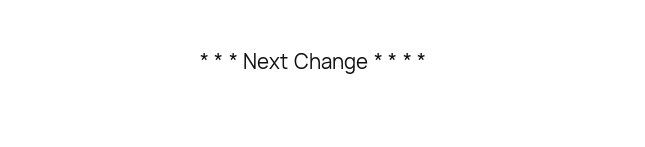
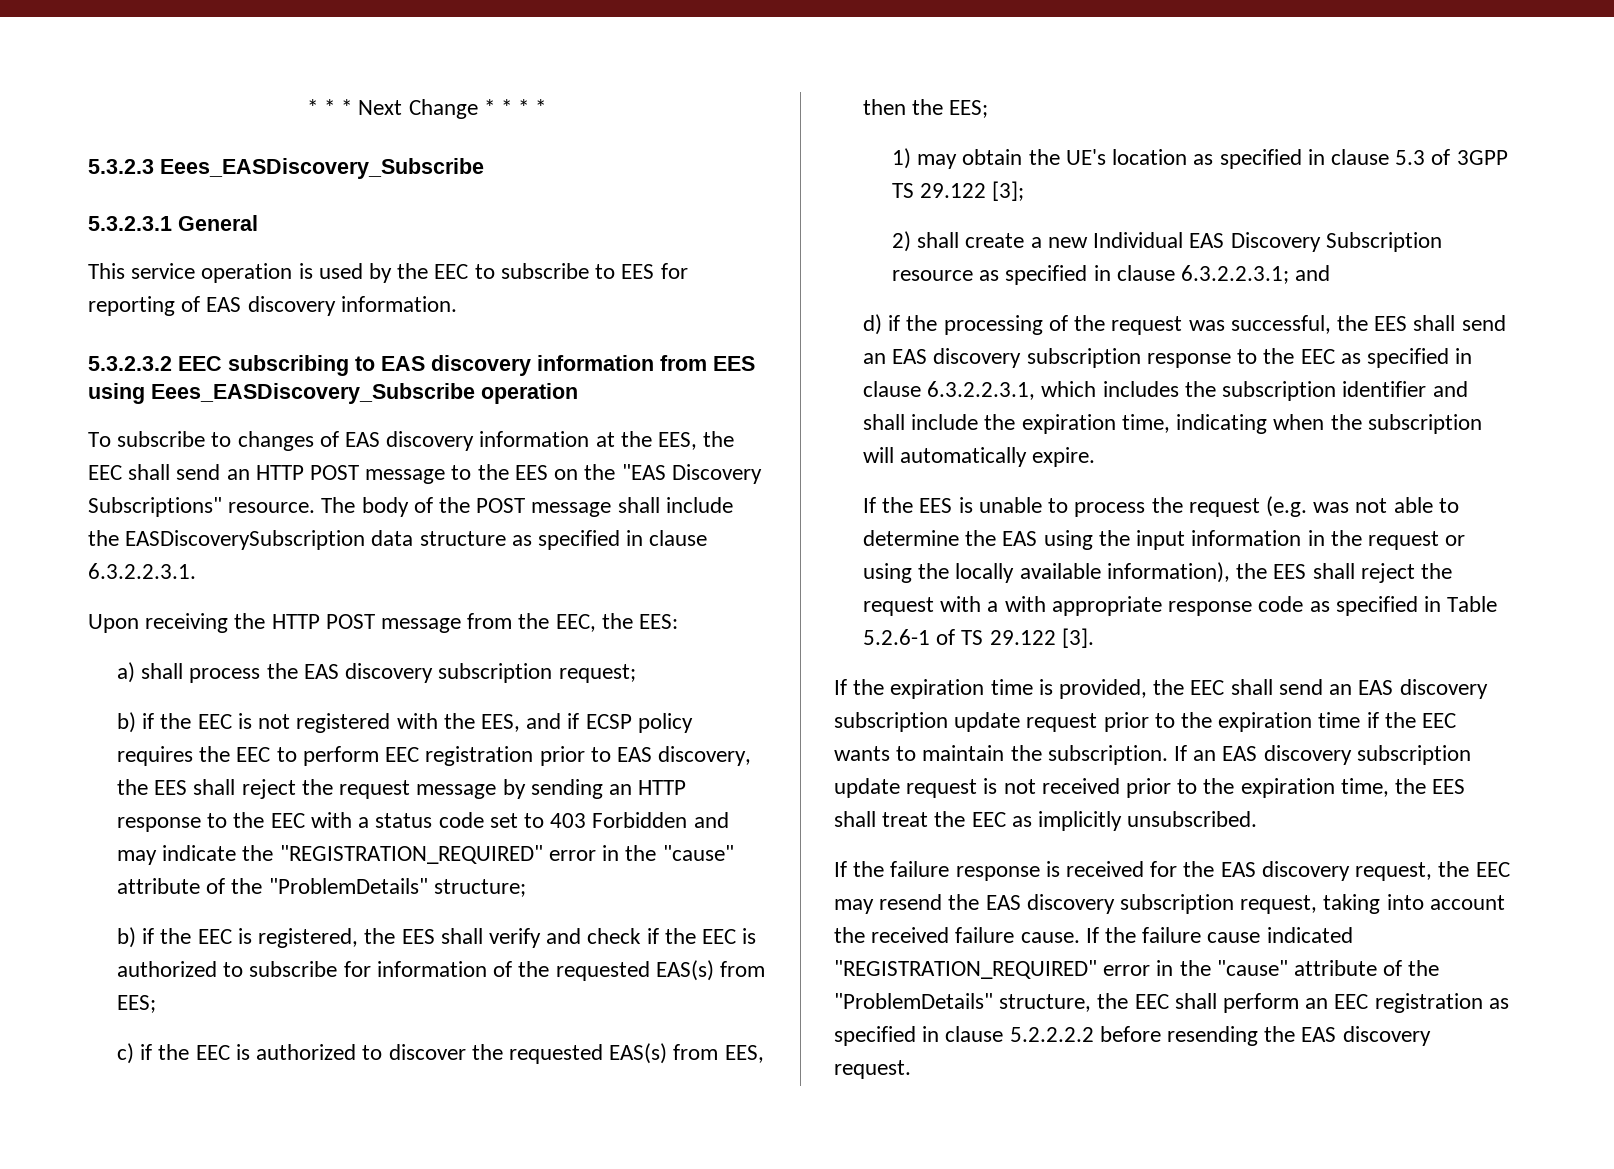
+ 5.3.2.3 Eees_EASDiscovery_Subscribe
+ 5.3.2.3.1 General
+ This service operation is used by the EEC to subscribe to EES for reporting of EAS discovery information.
+ 5.3.2.3.2 EEC subscribing to EAS discovery information from EES using Eees_EASDiscovery_Subscribe operation
+ To subscribe to changes of EAS discovery information at the EES, the EEC shall send an HTTP POST message to the EES on the "EAS Discovery Subscriptions" resource. The body of the POST message shall include the EASDiscoverySubscription data structure as specified in clause 6.3.2.2.3.1.
+ Upon receiving the HTTP POST message from the EEC, the EES:
+ a) shall process the EAS discovery subscription request;
+ b) if the EEC is not registered with the EES, and if ECSP policy requires the EEC to perform EEC registration prior to EAS discovery, the EES shall reject the request message by sending an HTTP response to the EEC with a status code set to 403 Forbidden and may indicate the "REGISTRATION_REQUIRED" error in the "cause" attribute of the "ProblemDetails" structure;
+ b) if the EEC is registered, the EES shall verify and check if the EEC is authorized to subscribe for information of the requested EAS(s) from EES;
+ c) if the EEC is authorized to discover the requested EAS(s) from EES, then the EES;
+ 1) may obtain the UE's location as specified in clause 5.3 of 3GPP TS 29.122 [3];
+ 2) shall create a new Individual EAS Discovery Subscription resource as specified in clause 6.3.2.2.3.1; and
+ d) if the processing of the request was successful, the EES shall send an EAS discovery subscription response to the EEC as specified in clause 6.3.2.2.3.1, which includes the subscription identifier and shall include the expiration time, indicating when the subscription will automatically expire.
+ If the EES is unable to process the request (e.g. was not able to determine the EAS using the input information in the request or using the locally available information), the EES shall reject the request with a with appropriate response code as specified in Table 5.2.6-1 of TS 29.122 [3].
+ If the expiration time is provided, the EEC shall send an EAS discovery subscription update request prior to the expiration time if the EEC wants to maintain the subscription. If an EAS discovery subscription update request is not received prior to the expiration time, the EES shall treat the EEC as implicitly unsubscribed.
+ If the failure response is received for the EAS discovery request, the EEC may resend the EAS discovery subscription request, taking into account the received failure cause. If the failure cause indicated "REGISTRATION_REQUIRED" error in the "cause" attribute of the "ProblemDetails" structure, the EEC shall perform an EEC registration as specified in clause 5.2.2.2.2 before resending the EAS discovery request.

